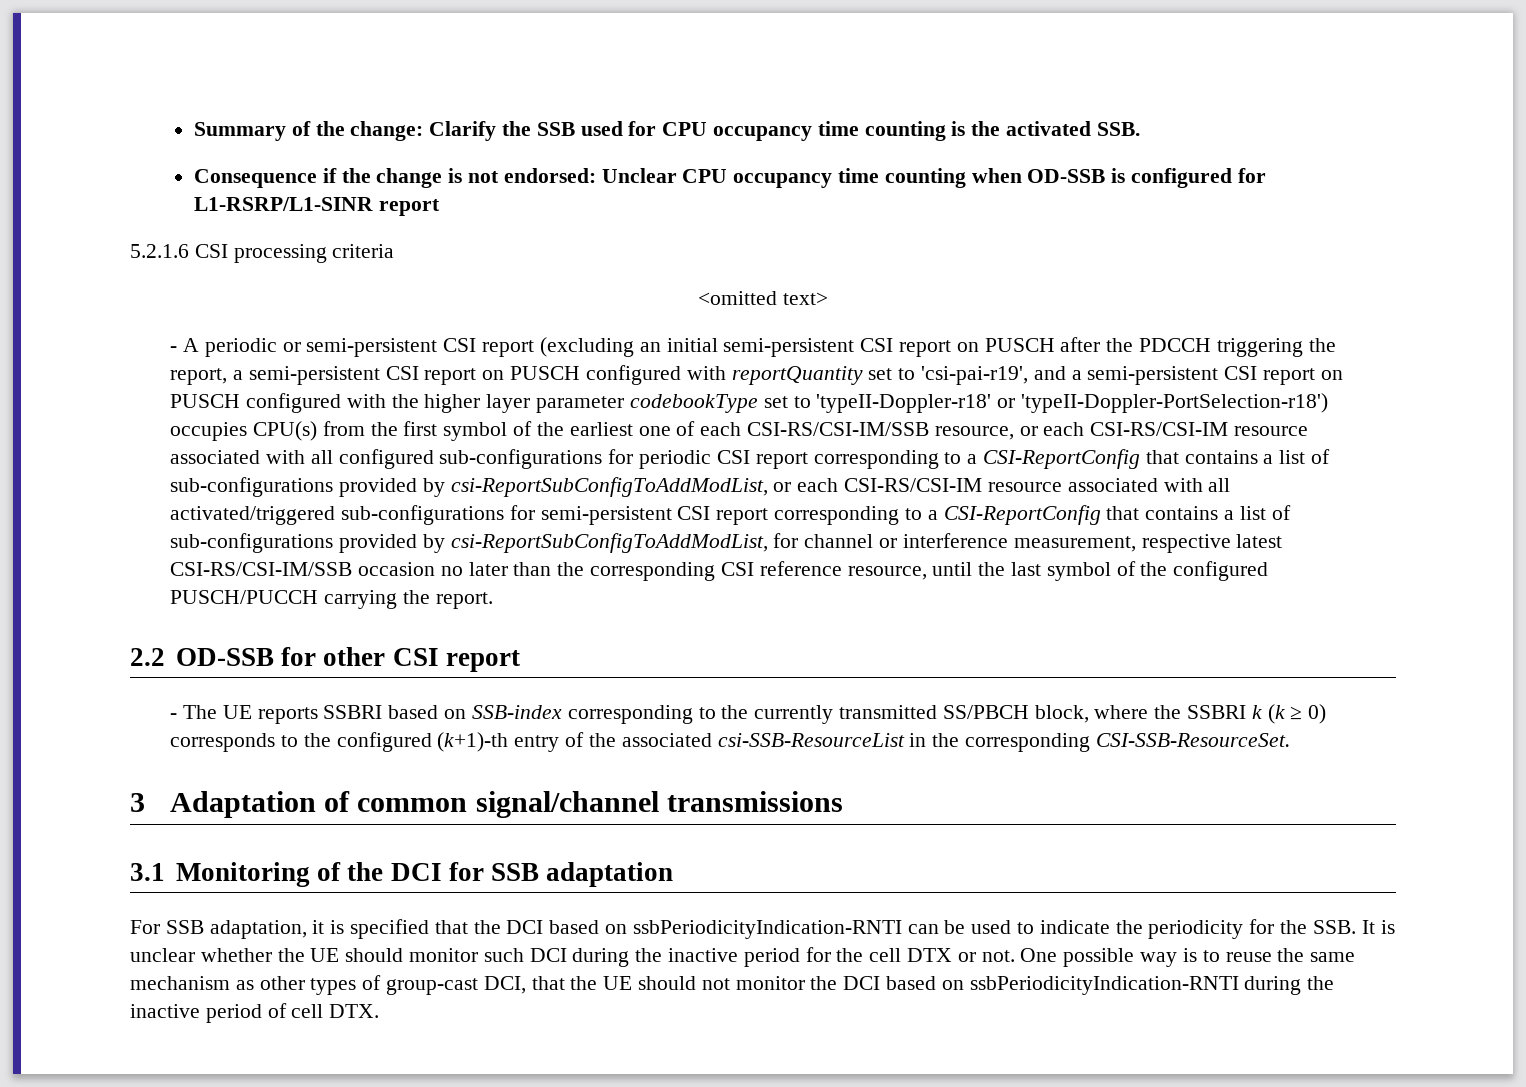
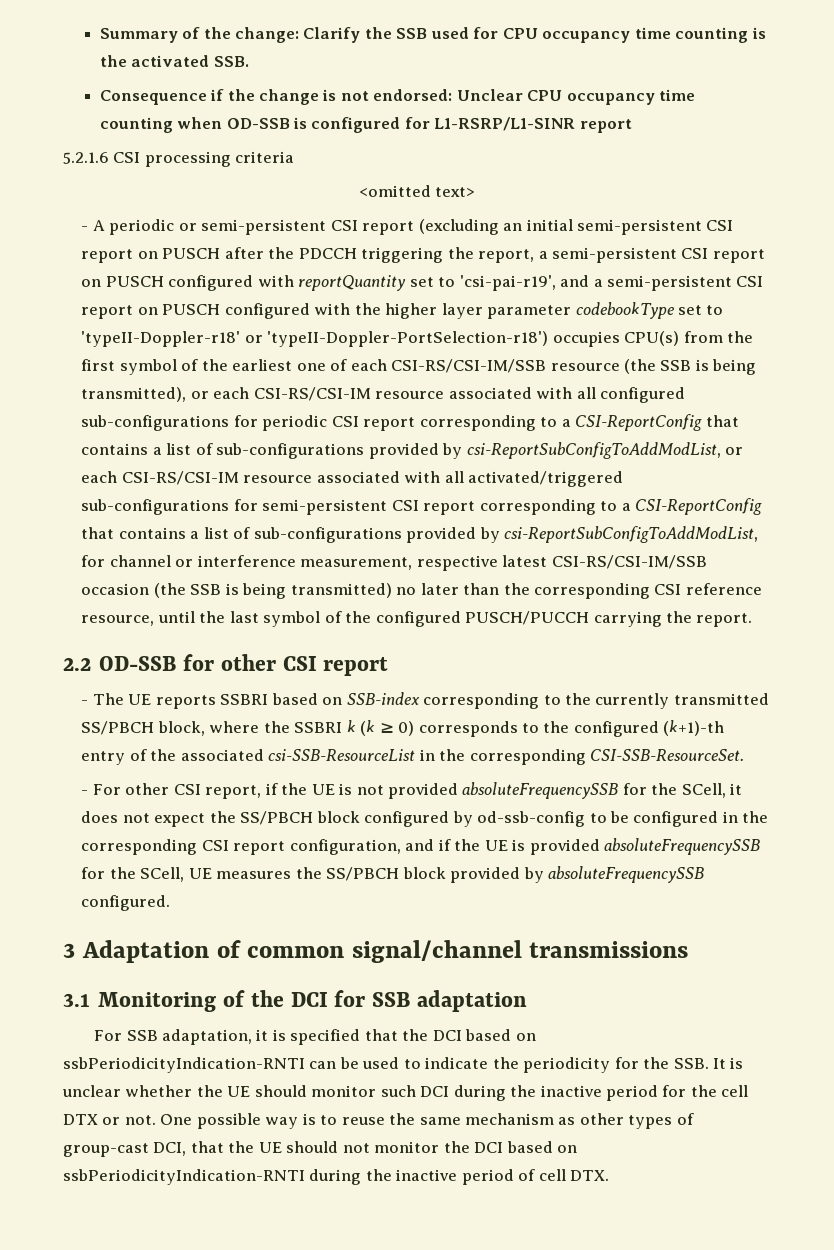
- - A periodic or semi-persistent CSI report (excluding an initial semi-persistent CSI report on PUSCH after the PDCCH triggering the report, a semi-persistent CSI report on PUSCH configured with reportQuantity set to 'csi-pai-r19', and a semi-persistent CSI report on PUSCH configured with the higher layer parameter codebookType set to 'typeII-Doppler-r18' or 'typeII-Doppler-PortSelection-r18') occupies CPU(s) from the first symbol of the earliest one of each CSI-RS/CSI-IM/SSB resource, or each CSI-RS/CSI-IM resource associated with all configured sub-configurations for periodic CSI report corresponding to a CSI-ReportConfig that contains a list of sub-configurations provided by csi-ReportSubConfigToAddModList, or each CSI-RS/CSI-IM resource associated with all activated/triggered sub-configurations for semi-persistent CSI report corresponding to a CSI-ReportConfig that contains a list of sub-configurations provided by csi-ReportSubConfigToAddModList, for channel or interference measurement, respective latest CSI-RS/CSI-IM/SSB occasion no later than the corresponding CSI reference resource, until the last symbol of the configured PUSCH/PUCCH carrying the report.
+ - A periodic or semi-persistent CSI report (excluding an initial semi-persistent CSI report on PUSCH after the PDCCH triggering the report, a semi-persistent CSI report on PUSCH configured with reportQuantity set to 'csi-pai-r19', and a semi-persistent CSI report on PUSCH configured with the higher layer parameter codebookType set to 'typeII-Doppler-r18' or 'typeII-Doppler-PortSelection-r18') occupies CPU(s) from the first symbol of the earliest one of each CSI-RS/CSI-IM/SSB resource (the SSB is being transmitted), or each CSI-RS/CSI-IM resource associated with all configured sub-configurations for periodic CSI report corresponding to a CSI-ReportConfig that contains a list of sub-configurations provided by csi-ReportSubConfigToAddModList, or each CSI-RS/CSI-IM resource associated with all activated/triggered sub-configurations for semi-persistent CSI report corresponding to a CSI-ReportConfig that contains a list of sub-configurations provided by csi-ReportSubConfigToAddModList, for channel or interference measurement, respective latest CSI-RS/CSI-IM/SSB occasion (the SSB is being transmitted) no later than the corresponding CSI reference resource, until the last symbol of the configured PUSCH/PUCCH carrying the report.
+ - For other CSI report, if the UE is not provided absoluteFrequencySSB for the SCell, it does not expect the SS/PBCH block configured by od-ssb-config to be configured in the corresponding CSI report configuration, and if the UE is provided absoluteFrequencySSB for the SCell, UE measures the SS/PBCH block provided by absoluteFrequencySSB configured.

